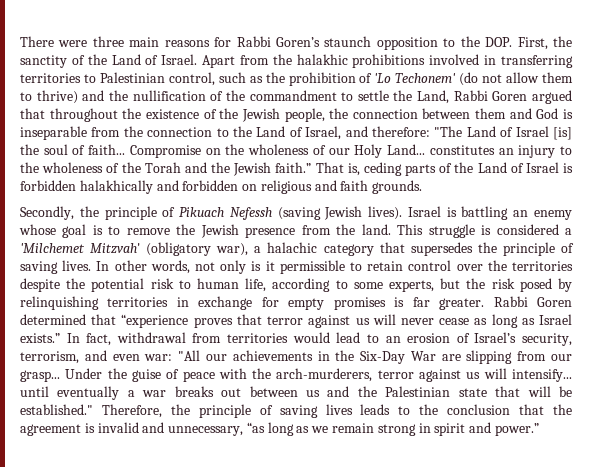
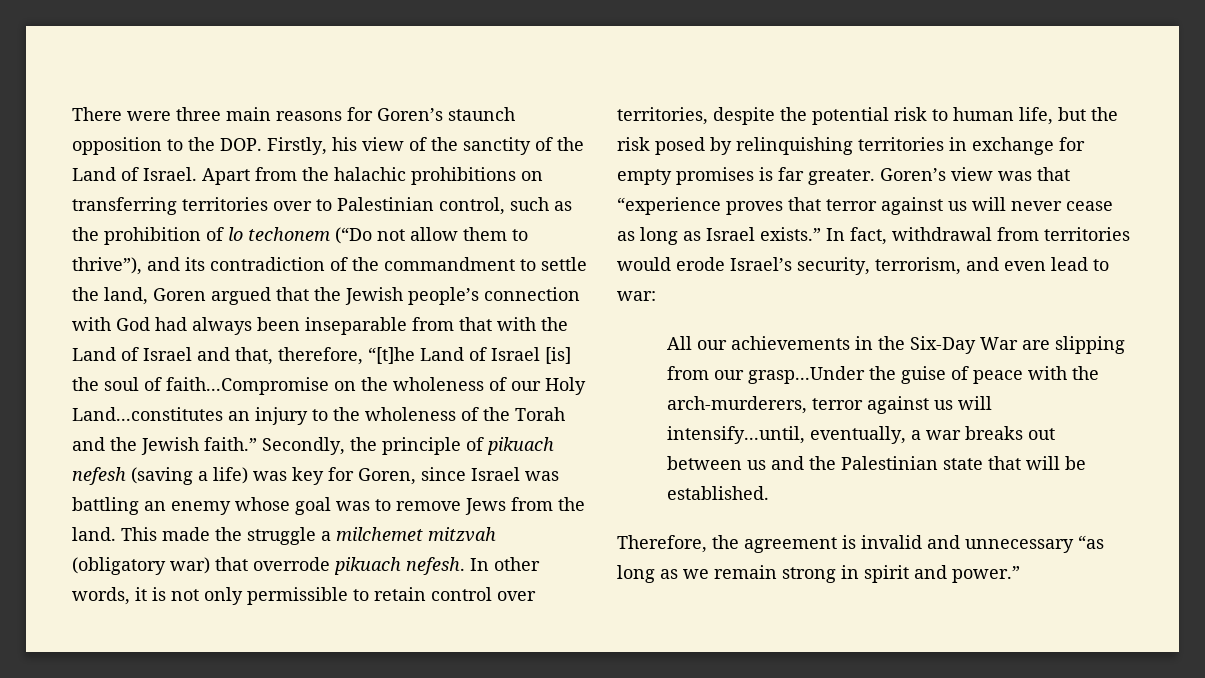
- There were three main reasons for Rabbi Goren’s staunch opposition to the DOP. First, the sanctity of the Land of Israel.
+ There were three main reasons for Goren’s staunch opposition to the DOP. Firstly, his view of the sanctity of the Land of Israel.
- Apart from the halakhic prohibitions involved in transferring territories to Palestinian control, such as the prohibition of 'Lo Techonem' (do not allow them to thrive) and the nullification of the commandment to settle the Land, Rabbi Goren argued that throughout the existence of the Jewish people, the connection between them and God is inseparable from the connection to the Land of Israel, and therefore: "The Land of Israel [is] the soul of faith... Compromise on the wholeness of our Holy Land... constitutes an injury to the wholeness of the Torah and the Jewish faith.”
+ Apart from the halachic prohibitions on transferring territories over to Palestinian control, such as the prohibition of lo techonem (“Do not allow them to thrive”), and its contradiction of the commandment to settle the land, Goren argued that the Jewish people’s connection with God had always been inseparable from that with the Land of Israel and that, therefore, “[t]he Land of Israel [is] the soul of faith...Compromise on the wholeness of our Holy Land...constitutes an injury to the wholeness of the Torah and the Jewish faith.”
- That is, ceding parts of the Land of Israel is forbidden halakhically and forbidden on religious and faith grounds.
- Secondly, the principle of Pikuach Nefessh (saving Jewish lives). Israel is battling an enemy whose goal is to remove the Jewish presence from the land.
+ Secondly, the principle of pikuach nefesh (saving a life) was key for Goren, since Israel was battling an enemy whose goal was to remove Jews from the land.
- This struggle is considered a 'Milchemet Mitzvah' (obligatory war), a halachic category that supersedes the principle of saving lives. In other words, not only is it permissible to retain control over the territories despite the potential risk to human life, according to some experts, but the risk posed by relinquishing territories in exchange for empty promises is far greater.
+ This made the struggle a milchemet mitzvah (obligatory war) that overrode pikuach nefesh. In other words, it is not only permissible to retain control over territories, despite the potential risk to human life, but the risk posed by relinquishing territories in exchange for empty promises is far greater.
- Rabbi Goren determined that “experience proves that terror against us will never cease as long as Israel exists.”
+ Goren’s view was that “experience proves that terror against us will never cease as long as Israel exists.”
- In fact, withdrawal from territories would lead to an erosion of Israel’s security, terrorism, and even war: "All our achievements in the Six-Day War are slipping from our grasp... Under the guise of peace with the arch-murderers, terror against us will intensify... until eventually a war breaks out between us and the Palestinian state that will be established." Therefore, the principle of saving lives leads to the conclusion that the agreement is invalid and unnecessary, “as long as we remain strong in spirit and power.”
+ In fact, withdrawal from territories would erode Israel’s security, terrorism, and even lead to war:
+ All our achievements in the Six-Day War are slipping from our grasp...Under the guise of peace with the arch-murderers, terror against us will intensify...until, eventually, a war breaks out between us and the Palestinian state that will be established.
+ Therefore, the agreement is invalid and unnecessary “as long as we remain strong in spirit and power.”

